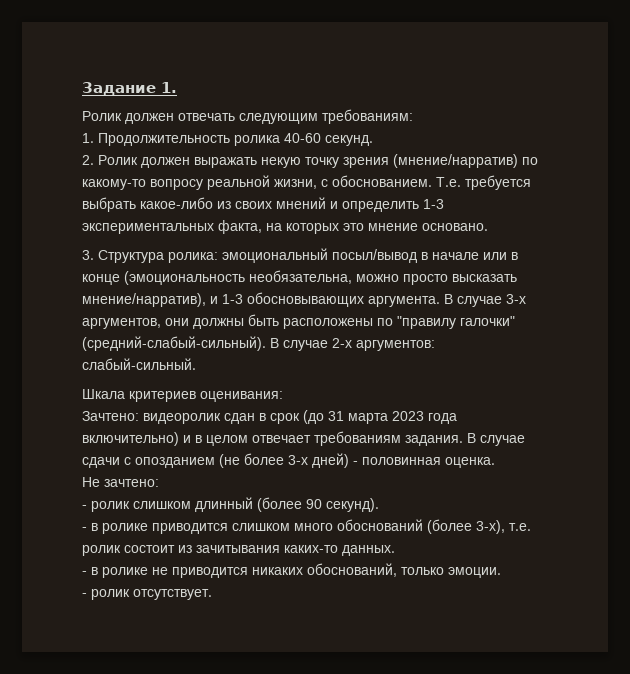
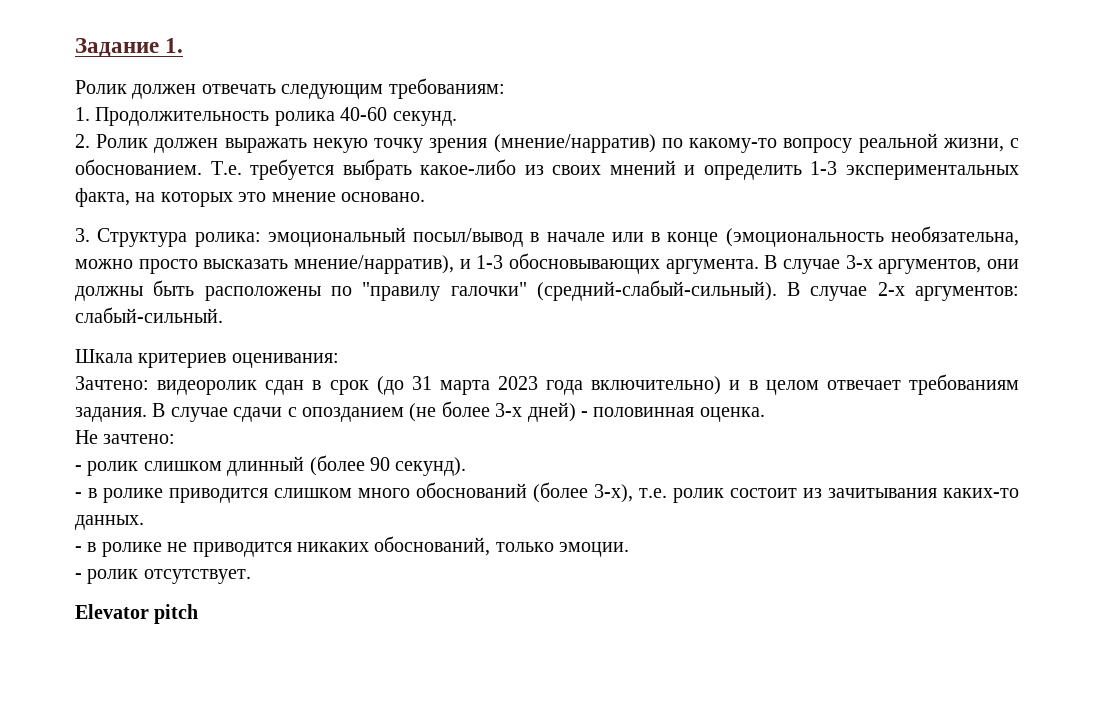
+ Elevator pitch

